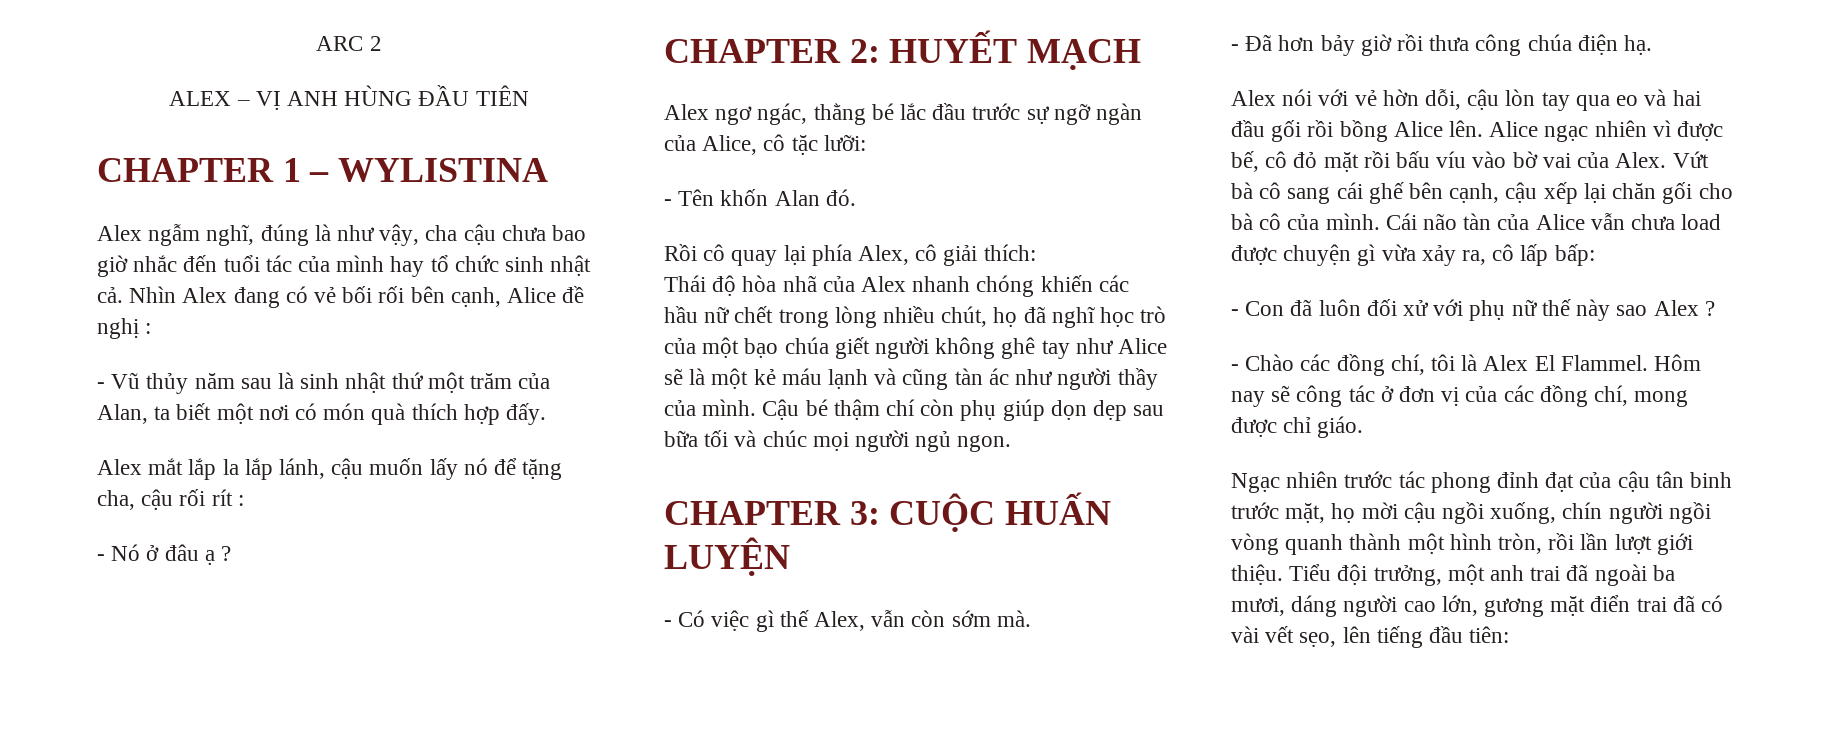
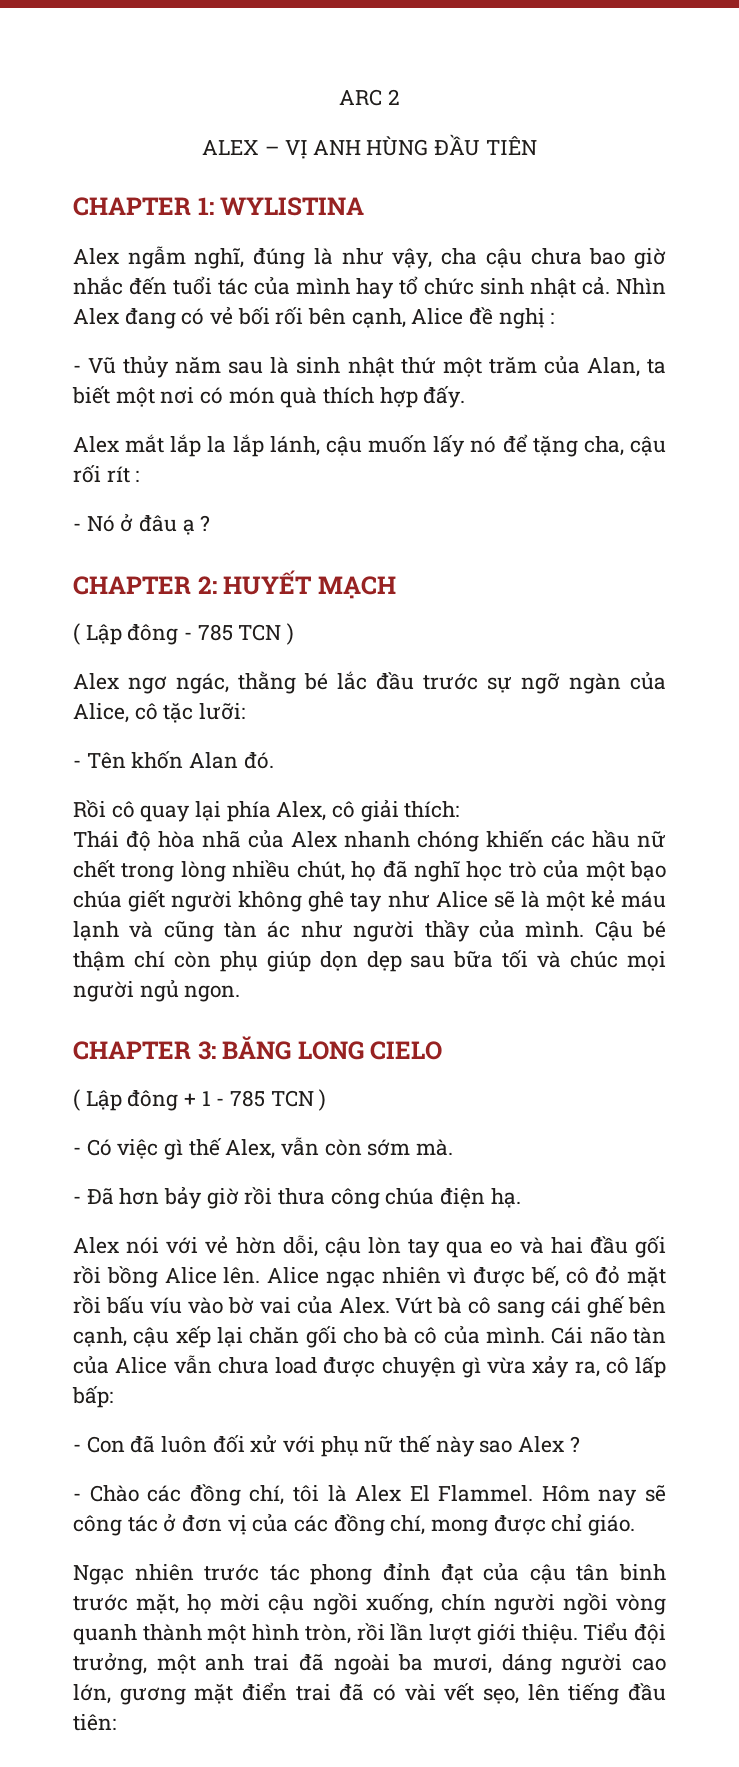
- CHAPTER 1 – WYLISTINA
+ CHAPTER 1: WYLISTINA
+ ( Lập đông - 785 TCN )
- CHAPTER 3: CUỘC HUẤN LUYỆN
+ CHAPTER 3: BĂNG LONG CIELO
+ ( Lập đông + 1 - 785 TCN )

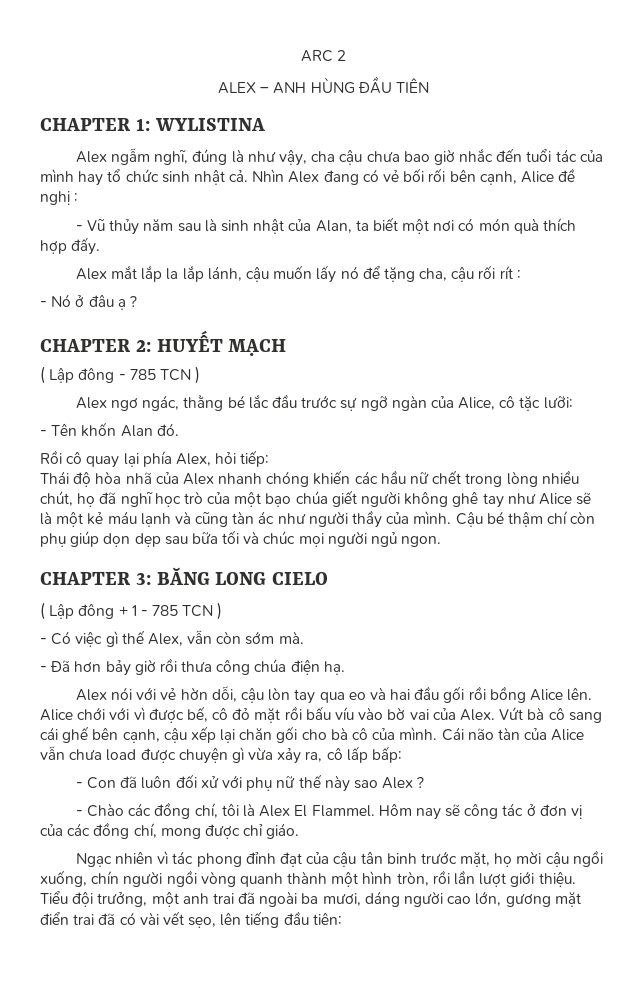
- ALEX – VỊ ANH HÙNG ĐẦU TIÊN
+ ALEX – ANH HÙNG ĐẦU TIÊN
- - Vũ thủy năm sau là sinh nhật thứ một trăm của Alan, ta biết một nơi có món quà thích hợp đấy.
+ - Vũ thủy năm sau là sinh nhật của Alan, ta biết một nơi có món quà thích hợp đấy.
- Rồi cô quay lại phía Alex, cô giải thích:
+ Rồi cô quay lại phía Alex, hỏi tiếp:
- Alice ngạc nhiên vì được bế, cô đỏ mặt rồi bấu víu vào bờ vai của Alex.
+ Alice chới với vì được bế, cô đỏ mặt rồi bấu víu vào bờ vai của Alex.
- Ngạc nhiên trước tác phong đỉnh đạt của cậu tân binh trước mặt, họ mời cậu ngồi xuống, chín người ngồi vòng quanh thành một hình tròn, rồi lần lượt giới thiệu.
+ Ngạc nhiên vì tác phong đỉnh đạt của cậu tân binh trước mặt, họ mời cậu ngồi xuống, chín người ngồi vòng quanh thành một hình tròn, rồi lần lượt giới thiệu.

